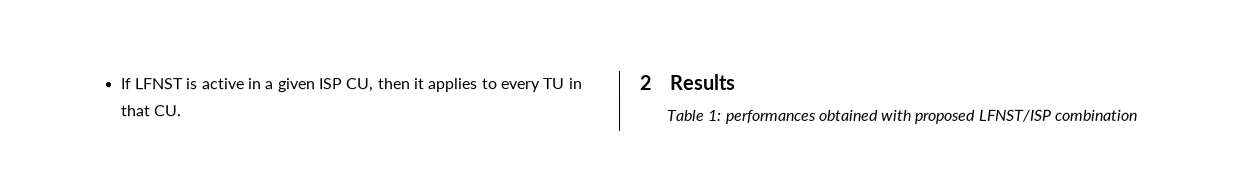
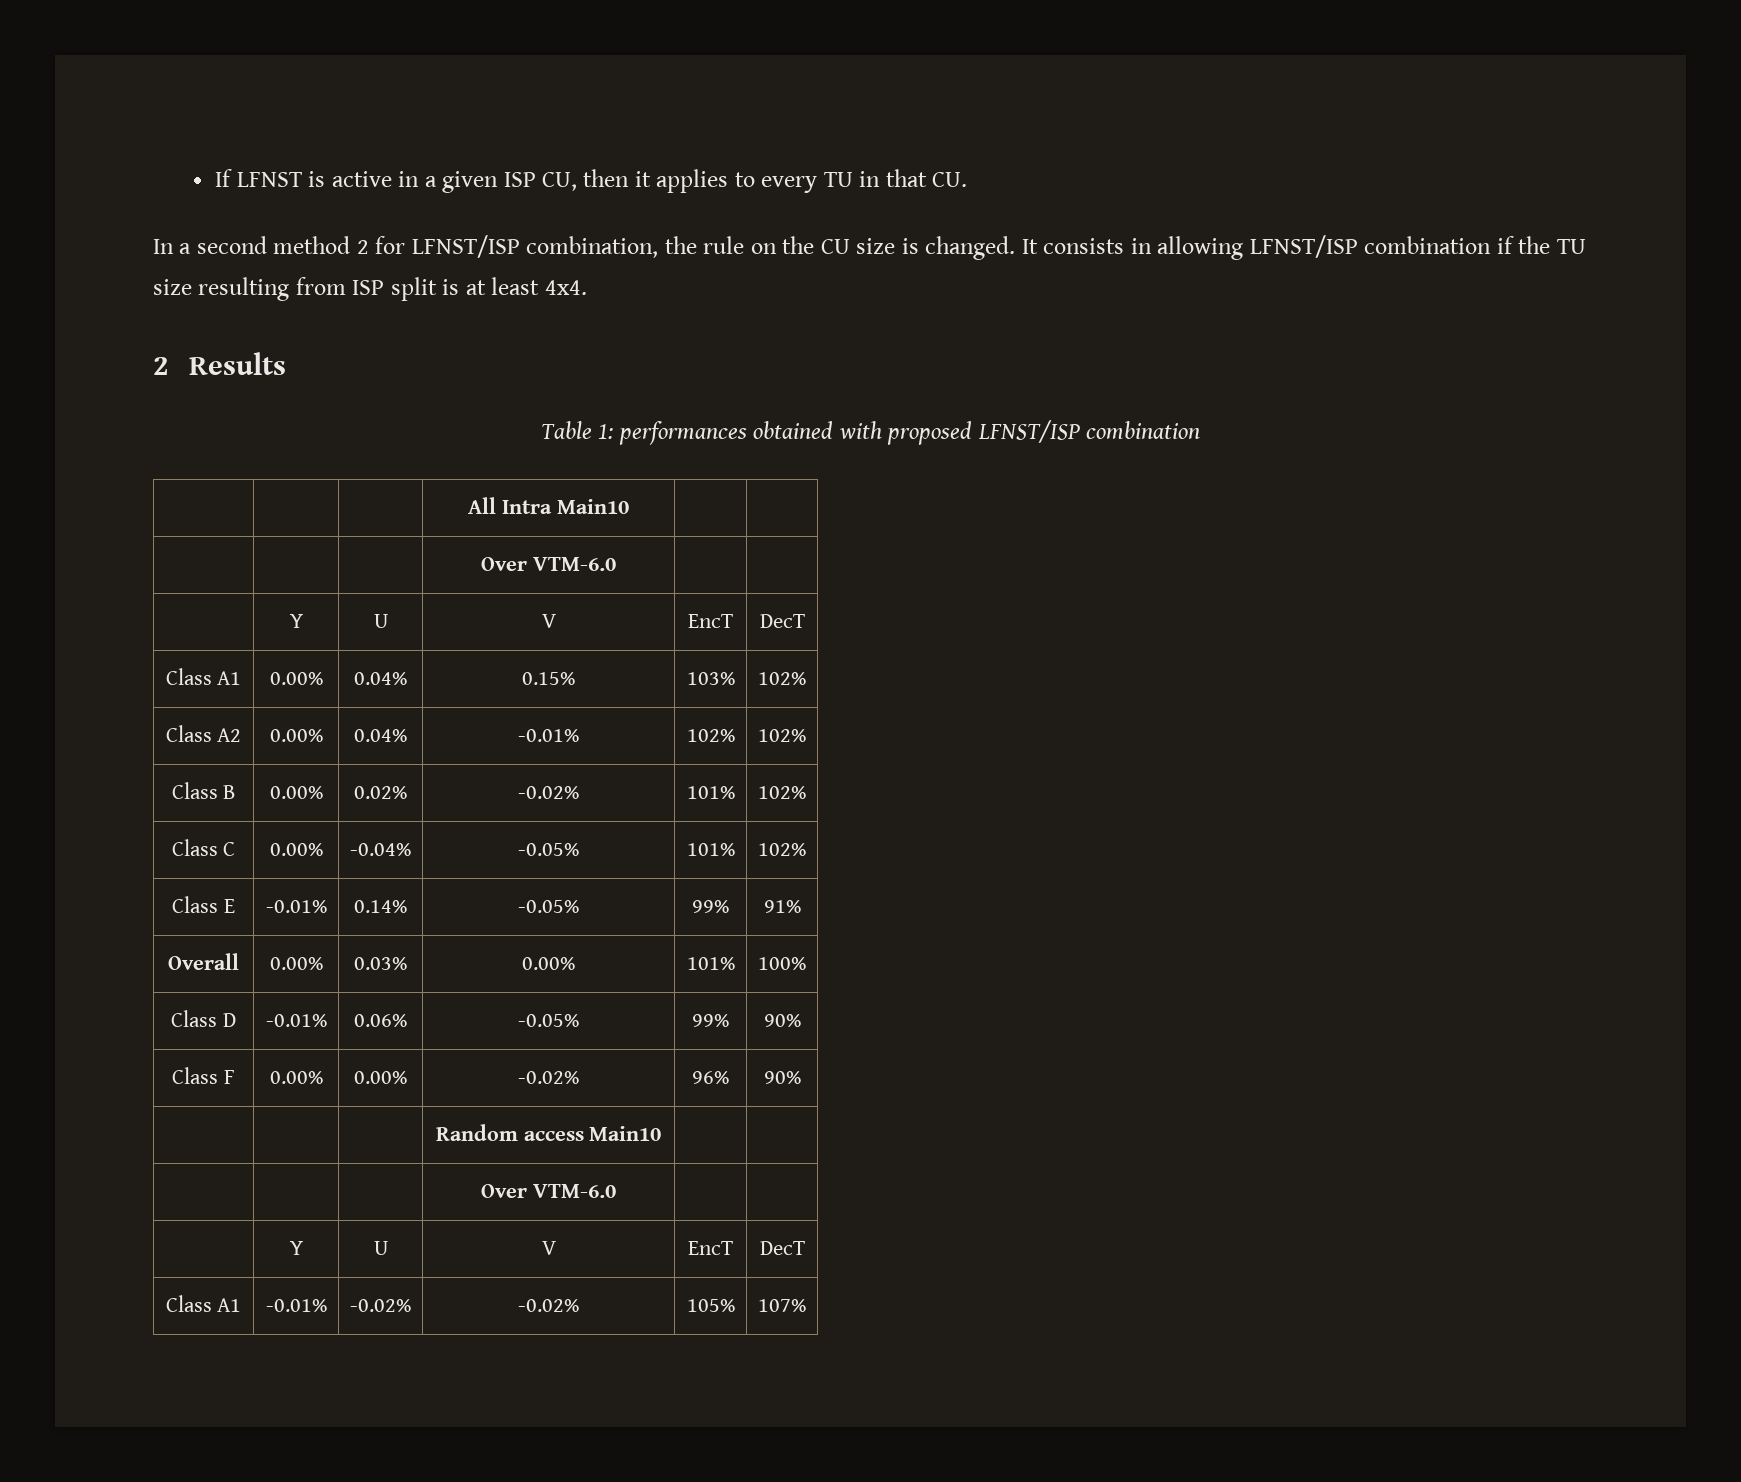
+ In a second method 2 for LFNST/ISP combination, the rule on the CU size is changed. It consists in allowing LFNST/ISP combination if the TU size resulting from ISP split is at least 4x4.
+ | | | All Intra Main10 | |
+ | | | Over VTM-6.0 | |
+ | Y | U | V | EncT | DecT
+ Class A1 | 0.00% | 0.04% | 0.15% | 103% | 102%
+ Class A2 | 0.00% | 0.04% | -0.01% | 102% | 102%
+ Class B | 0.00% | 0.02% | -0.02% | 101% | 102%
+ Class C | 0.00% | -0.04% | -0.05% | 101% | 102%
+ Class E | -0.01% | 0.14% | -0.05% | 99% | 91%
+ Overall | 0.00% | 0.03% | 0.00% | 101% | 100%
+ Class D | -0.01% | 0.06% | -0.05% | 99% | 90%
+ Class F | 0.00% | 0.00% | -0.02% | 96% | 90%
+ | | | Random access Main10 | |
+ | | | Over VTM-6.0 | |
+ | Y | U | V | EncT | DecT
+ Class A1 | -0.01% | -0.02% | -0.02% | 105% | 107%

